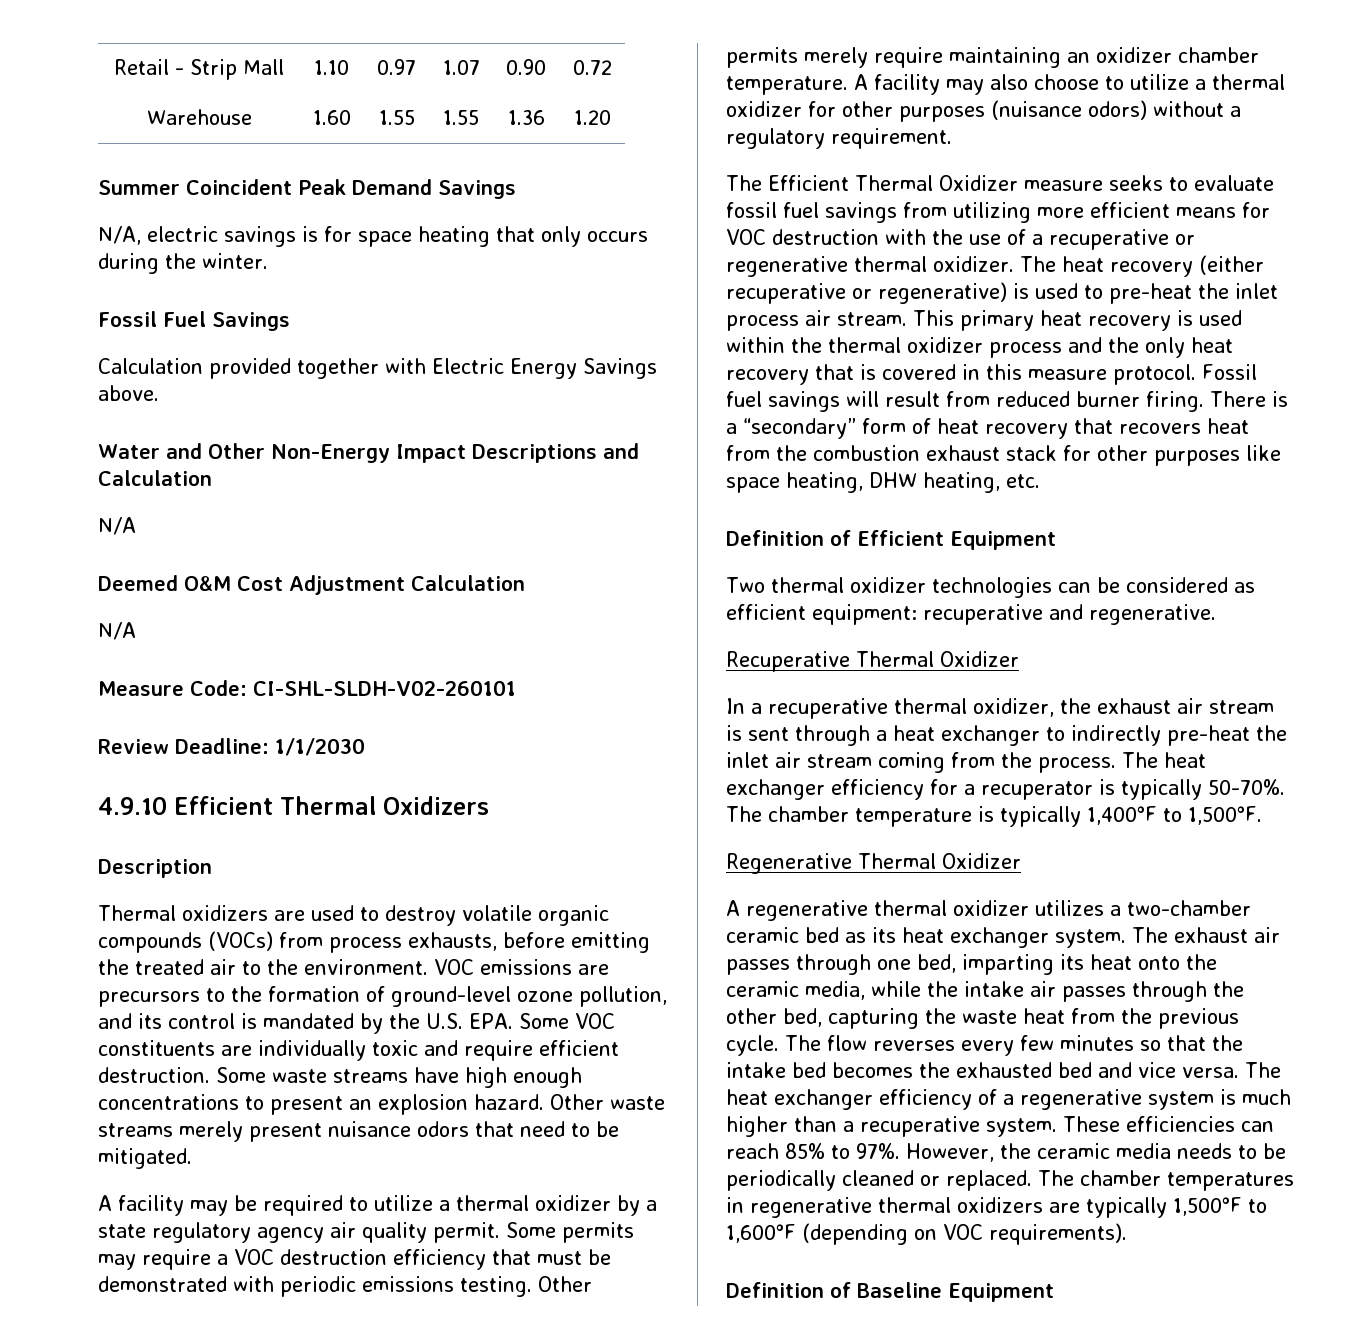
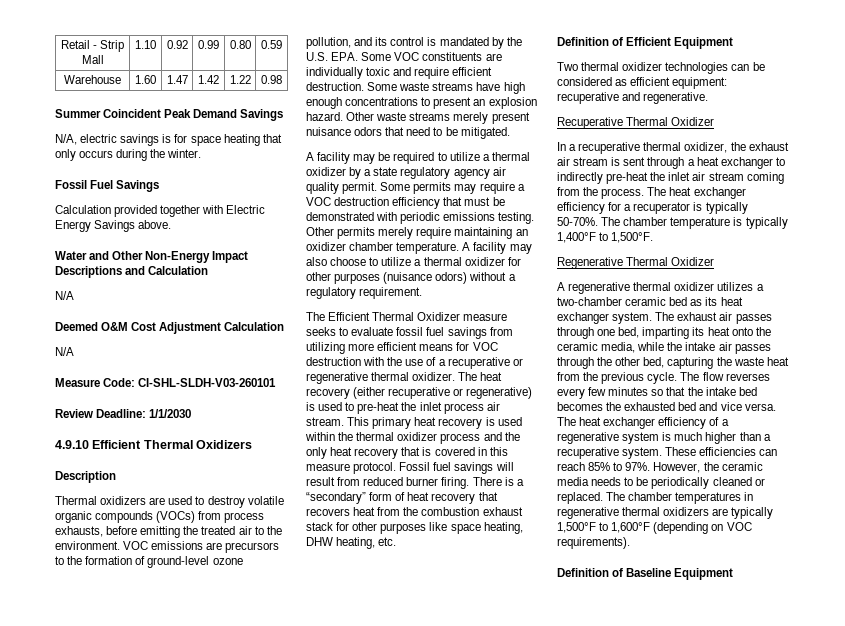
- Retail - Strip Mall | 1.10 | 0.97 | 1.07 | 0.90 | 0.72
- Warehouse | 1.60 | 1.55 | 1.55 | 1.36 | 1.20
+ Retail - Strip Mall | 1.10 | 0.92 | 0.99 | 0.80 | 0.59
+ Warehouse | 1.60 | 1.47 | 1.42 | 1.22 | 0.98
- Measure Code: CI-SHL-SLDH-V02-260101
+ Measure Code: CI-SHL-SLDH-V03-260101

